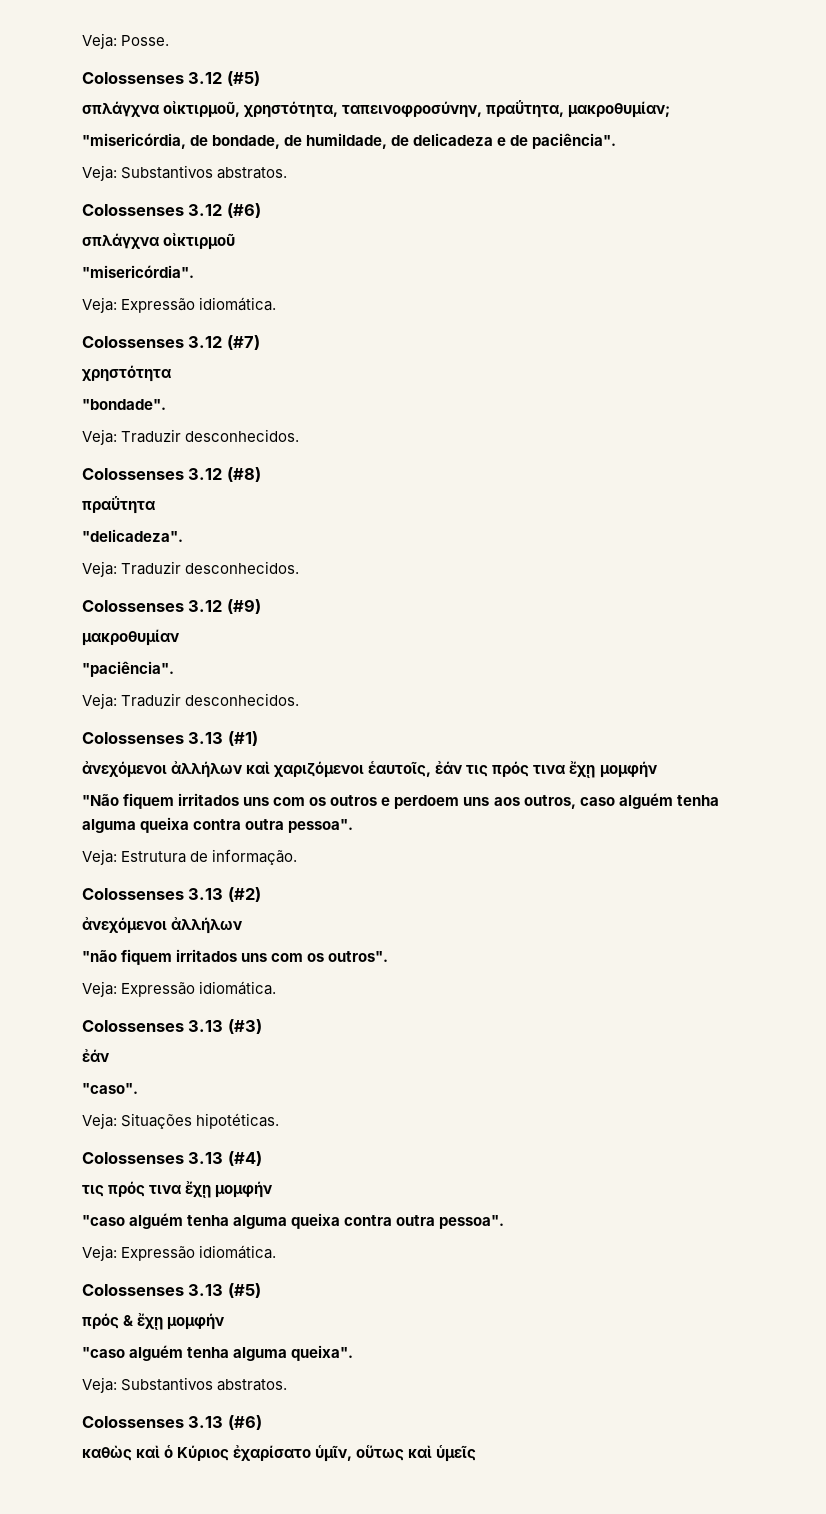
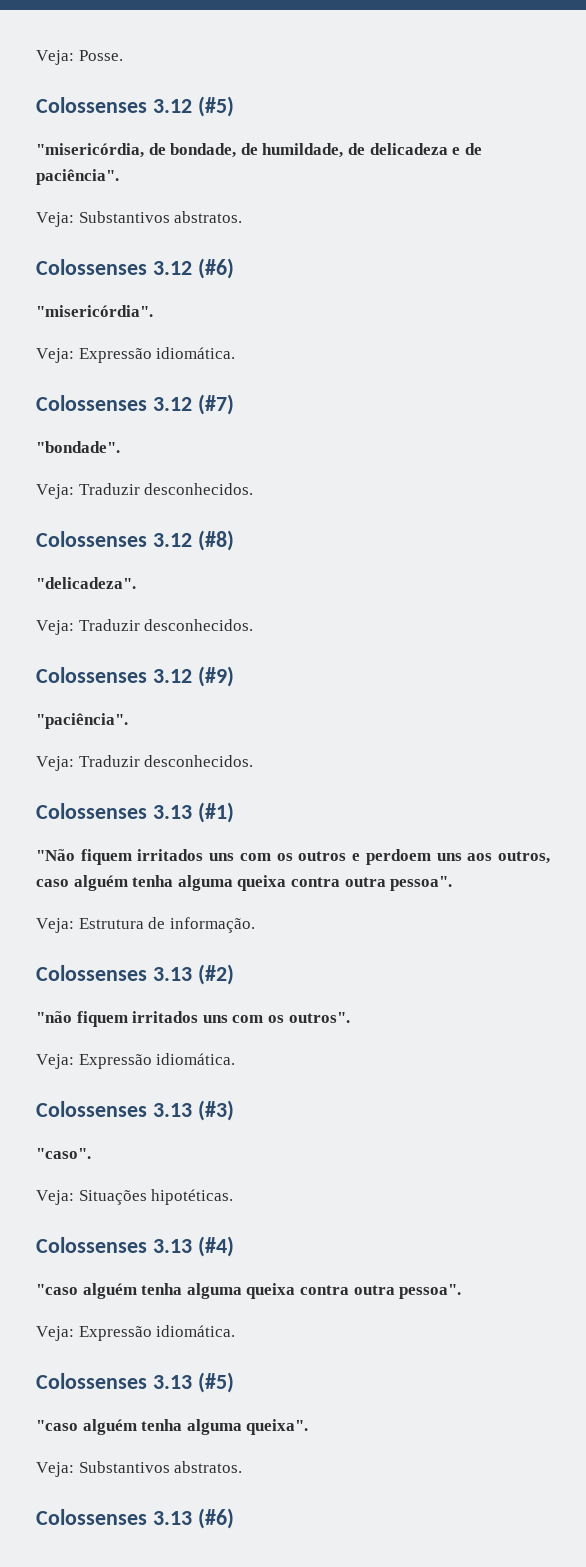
- σπλάγχνα οἰκτιρμοῦ, χρηστότητα, ταπεινοφροσύνην, πραΰτητα, μακροθυμίαν;
- σπλάγχνα οἰκτιρμοῦ
- χρηστότητα
- πραΰτητα
- μακροθυμίαν
- ἀνεχόμενοι ἀλλήλων καὶ χαριζόμενοι ἑαυτοῖς, ἐάν τις πρός τινα ἔχῃ μομφήν
  Colossenses 3.13 (#2)
- ἀνεχόμενοι ἀλλήλων
  Colossenses 3.13 (#3)
- ἐάν
  Colossenses 3.13 (#4)
- τις πρός τινα ἔχῃ μομφήν
- πρός & ἔχῃ μομφήν
- καθὼς καὶ ὁ Κύριος ἐχαρίσατο ὑμῖν, οὕτως καὶ ὑμεῖς

